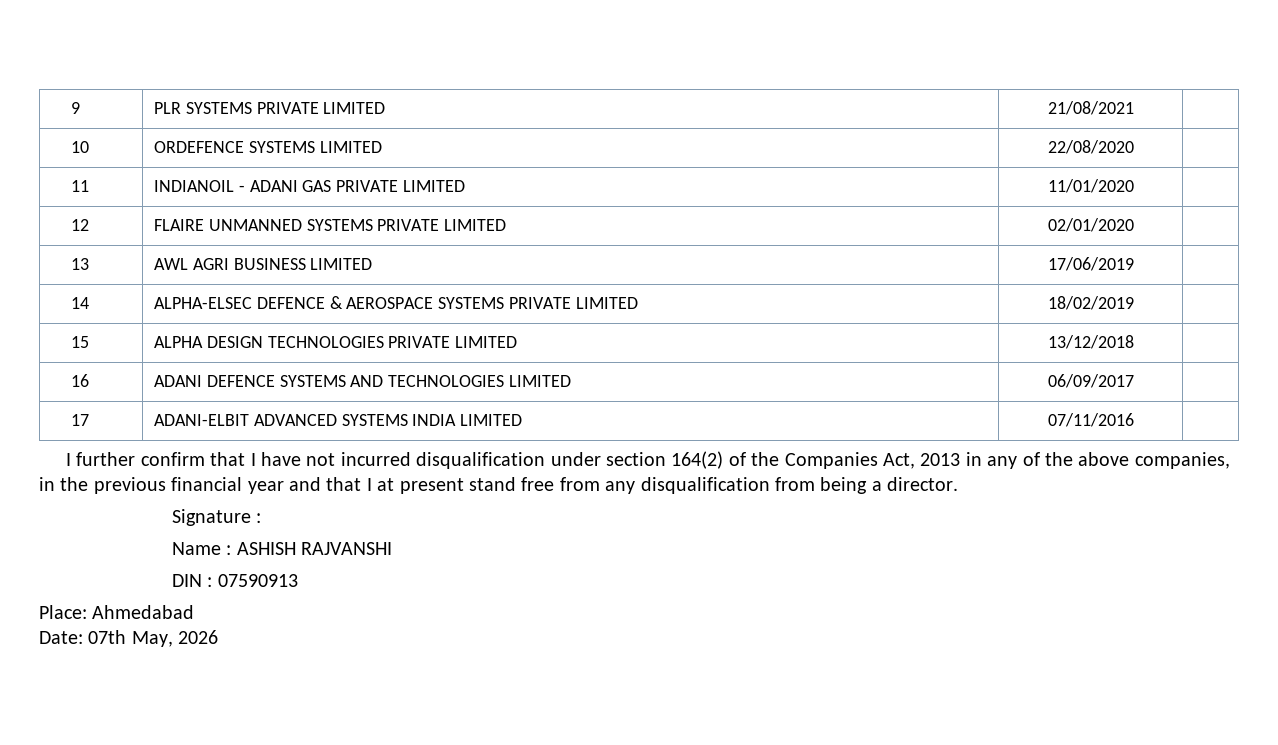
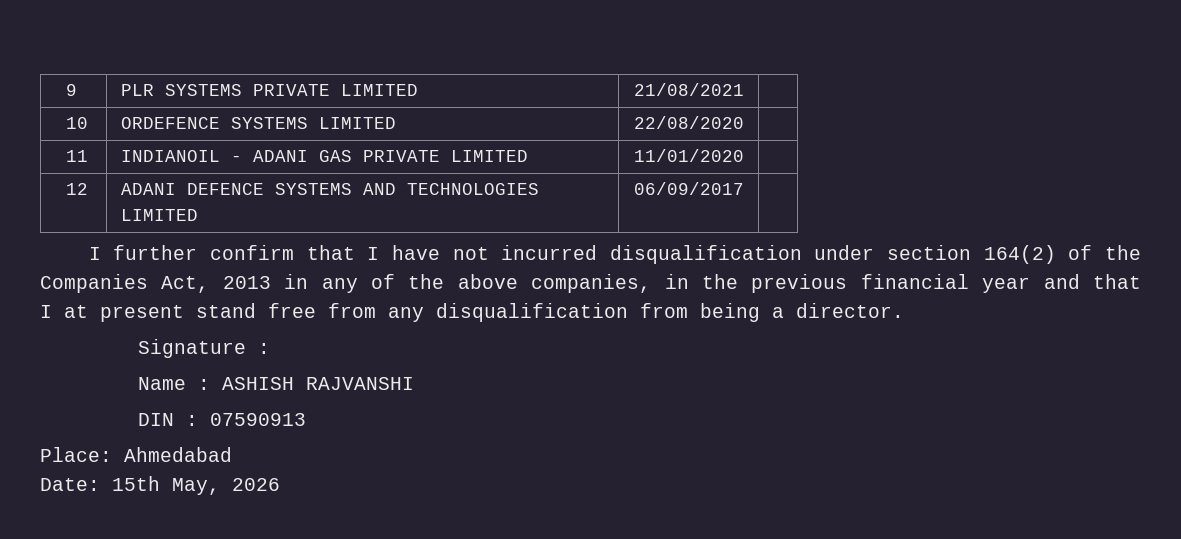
- 12 | FLAIRE UNMANNED SYSTEMS PRIVATE LIMITED | 02/01/2020 |
- 13 | AWL AGRI BUSINESS LIMITED | 17/06/2019 |
- 14 | ALPHA-ELSEC DEFENCE & AEROSPACE SYSTEMS PRIVATE LIMITED | 18/02/2019 |
- 15 | ALPHA DESIGN TECHNOLOGIES PRIVATE LIMITED | 13/12/2018 |
- 16 | ADANI DEFENCE SYSTEMS AND TECHNOLOGIES LIMITED | 06/09/2017 |
+ 12 | ADANI DEFENCE SYSTEMS AND TECHNOLOGIES LIMITED | 06/09/2017 |
- 17 | ADANI-ELBIT ADVANCED SYSTEMS INDIA LIMITED | 07/11/2016 |
- Date: 07th May, 2026
+ Date: 15th May, 2026

